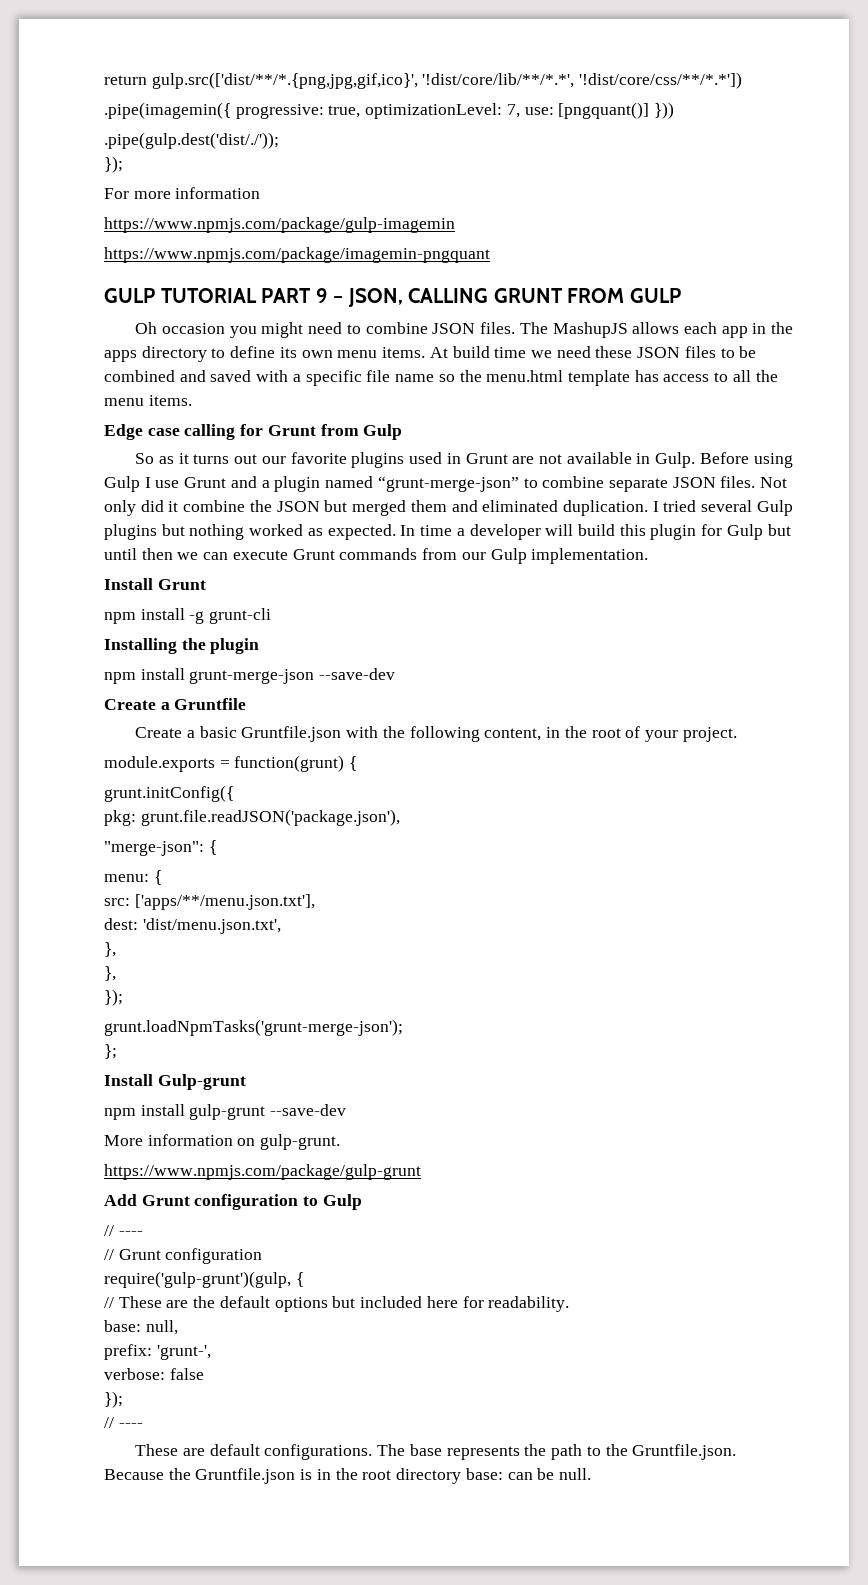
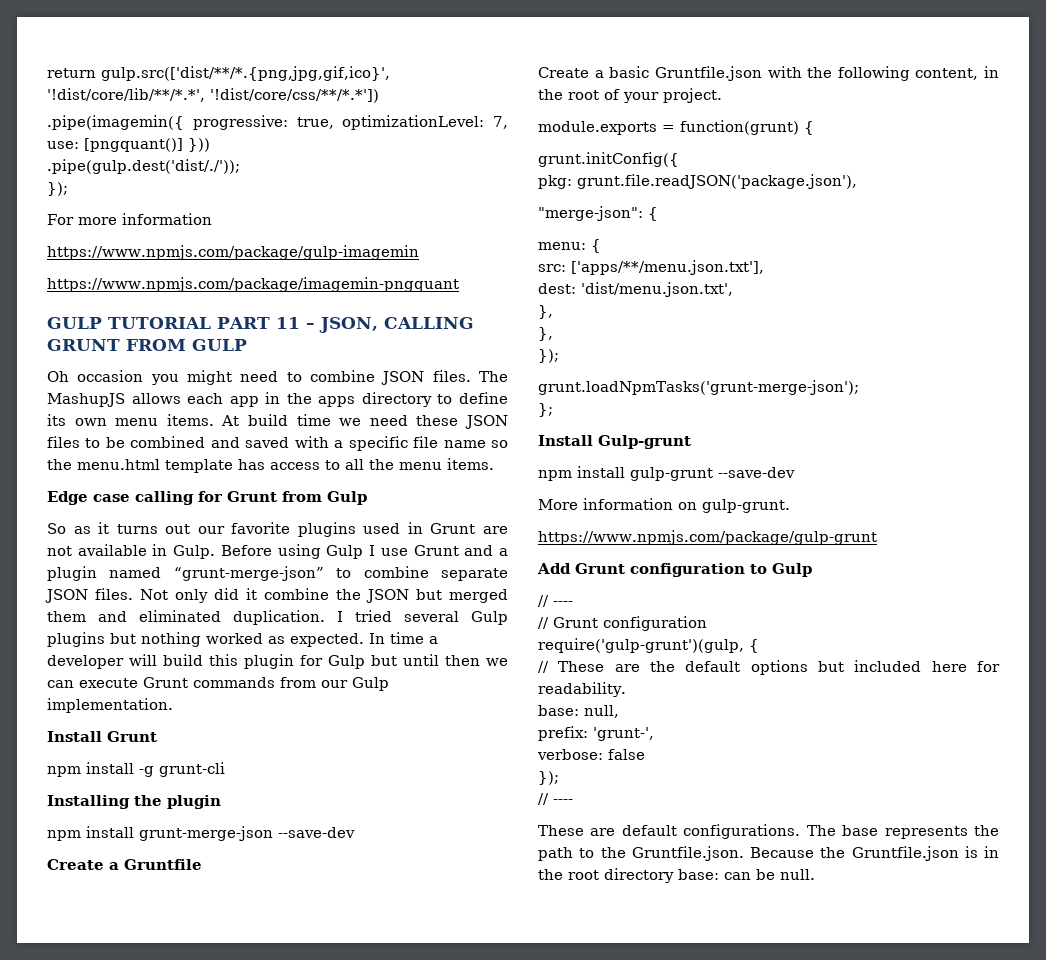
- GULP TUTORIAL PART 9 – JSON, CALLING GRUNT FROM GULP
+ GULP TUTORIAL PART 11 – JSON, CALLING GRUNT FROM GULP

